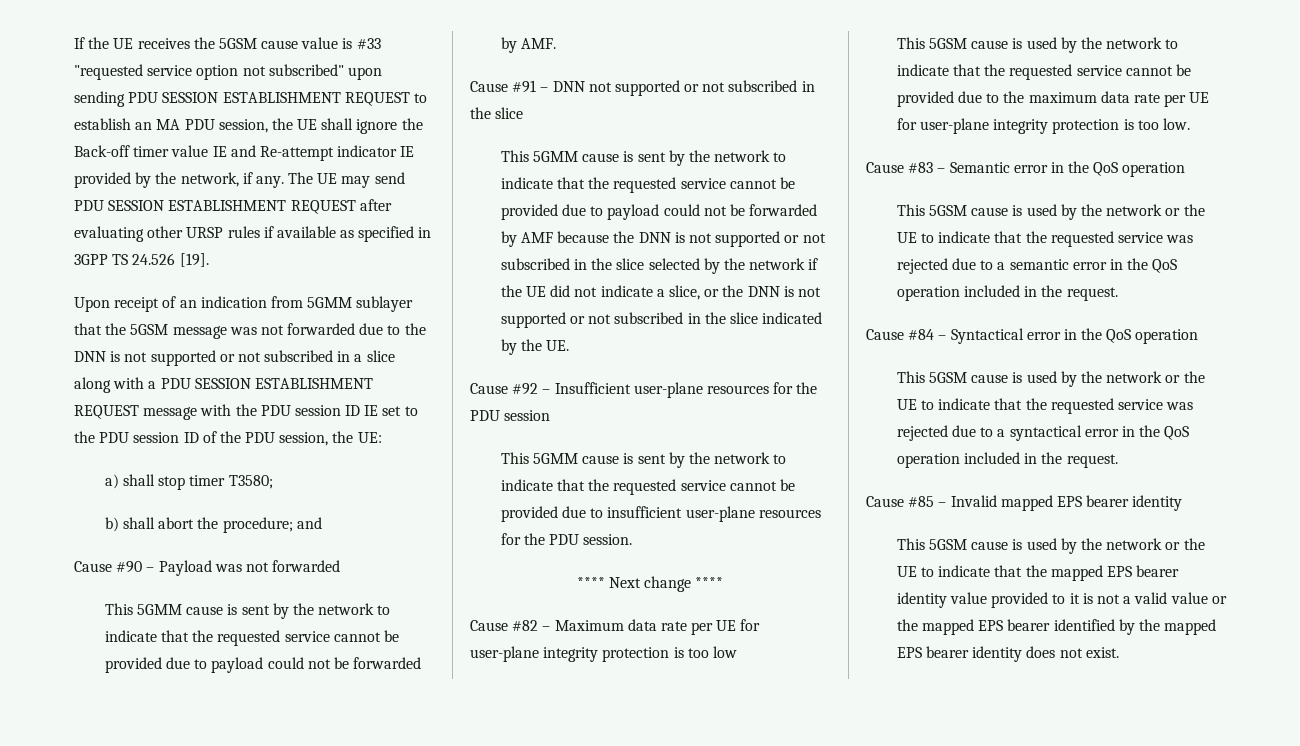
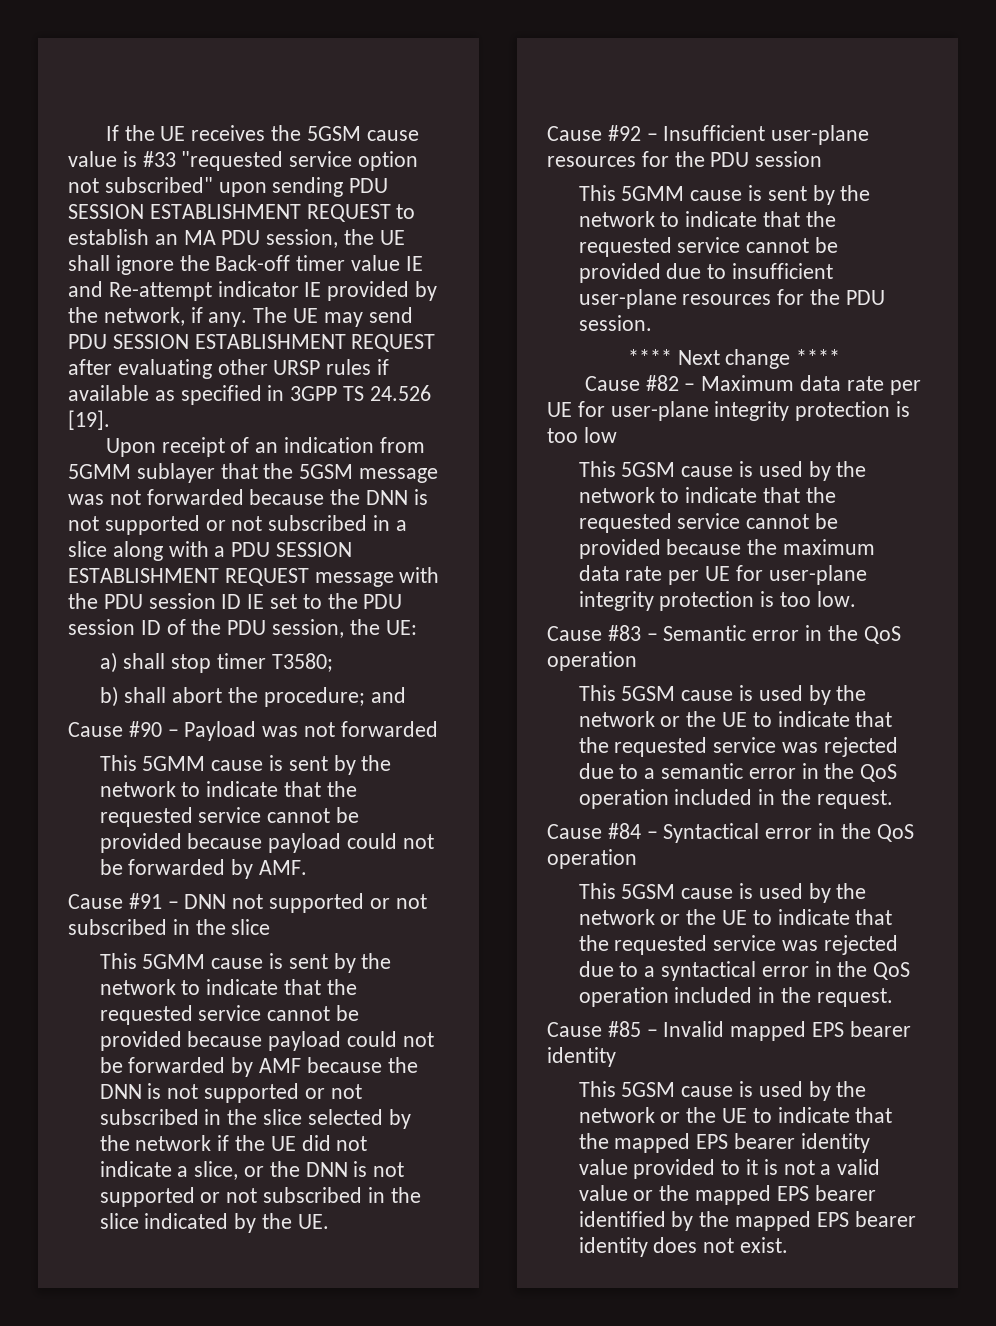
- Upon receipt of an indication from 5GMM sublayer that the 5GSM message was not forwarded due to the DNN is not supported or not subscribed in a slice along with a PDU SESSION ESTABLISHMENT REQUEST message with the PDU session ID IE set to the PDU session ID of the PDU session, the UE:
+ Upon receipt of an indication from 5GMM sublayer that the 5GSM message was not forwarded because the DNN is not supported or not subscribed in a slice along with a PDU SESSION ESTABLISHMENT REQUEST message with the PDU session ID IE set to the PDU session ID of the PDU session, the UE:
- This 5GMM cause is sent by the network to indicate that the requested service cannot be provided due to payload could not be forwarded by AMF.
+ This 5GMM cause is sent by the network to indicate that the requested service cannot be provided because payload could not be forwarded by AMF.
- This 5GMM cause is sent by the network to indicate that the requested service cannot be provided due to payload could not be forwarded by AMF because the DNN is not supported or not subscribed in the slice selected by the network if the UE did not indicate a slice, or the DNN is not supported or not subscribed in the slice indicated by the UE.
+ This 5GMM cause is sent by the network to indicate that the requested service cannot be provided because payload could not be forwarded by AMF because the DNN is not supported or not subscribed in the slice selected by the network if the UE did not indicate a slice, or the DNN is not supported or not subscribed in the slice indicated by the UE.
- This 5GSM cause is used by the network to indicate that the requested service cannot be provided due to the maximum data rate per UE for user-plane integrity protection is too low.
+ This 5GSM cause is used by the network to indicate that the requested service cannot be provided because the maximum data rate per UE for user-plane integrity protection is too low.

